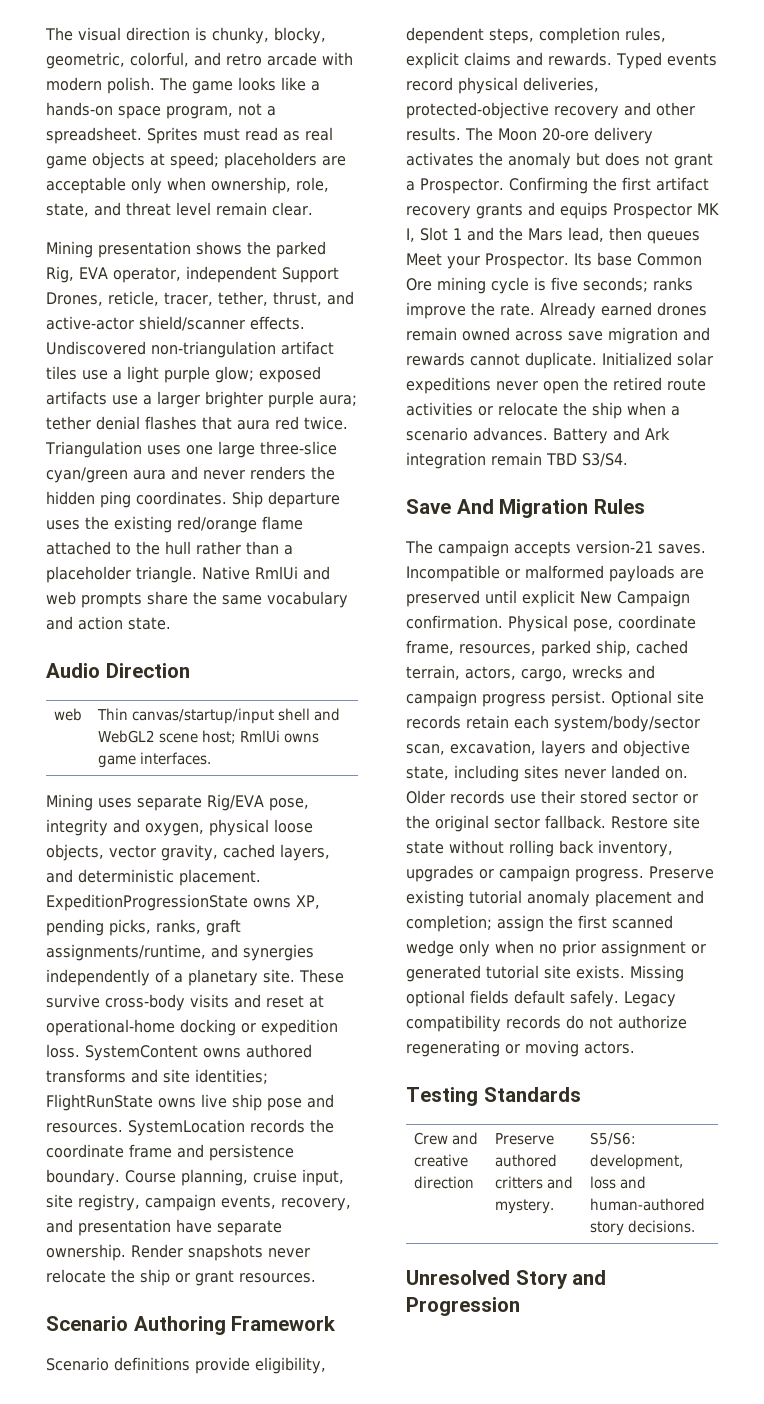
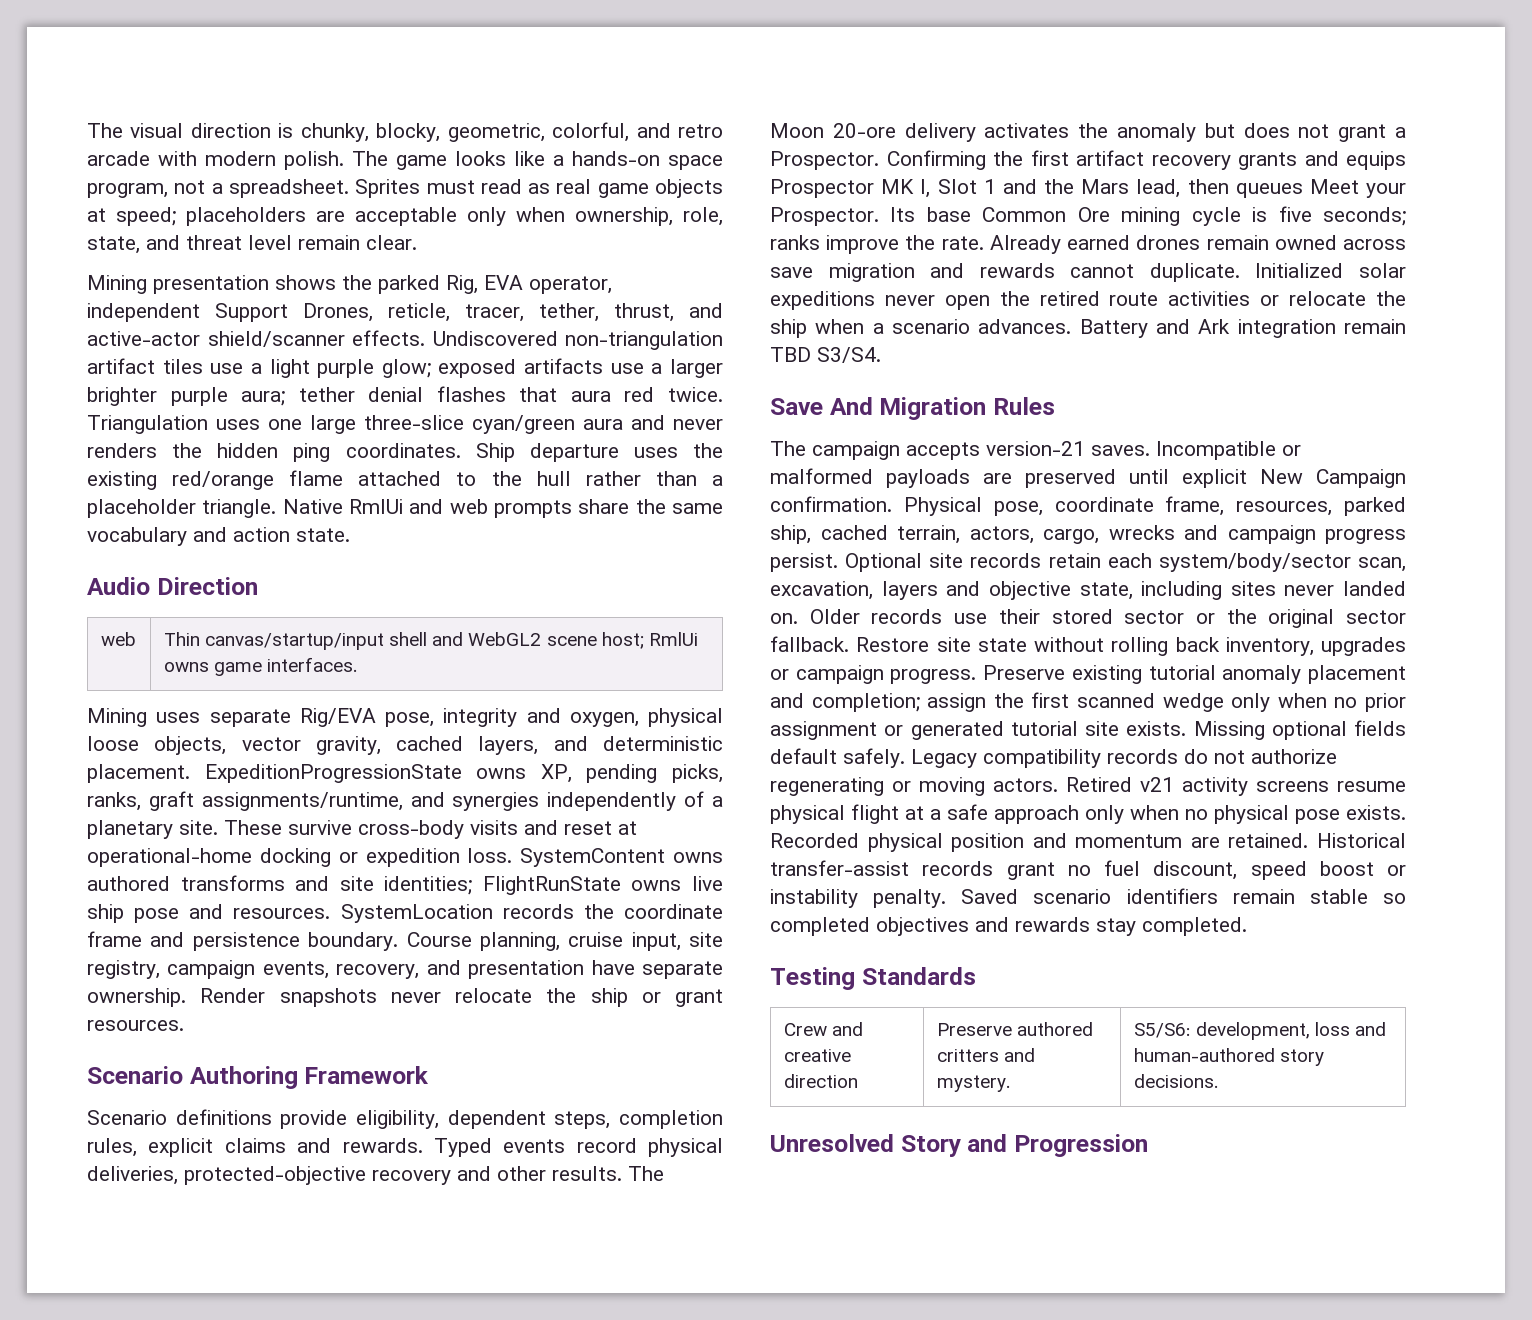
+ Retired v21 activity screens resume physical flight at a safe approach only when no physical pose exists. Recorded physical position and momentum are retained. Historical transfer-assist records grant no fuel discount, speed boost or instability penalty. Saved scenario identifiers remain stable so completed objectives and rewards stay completed.

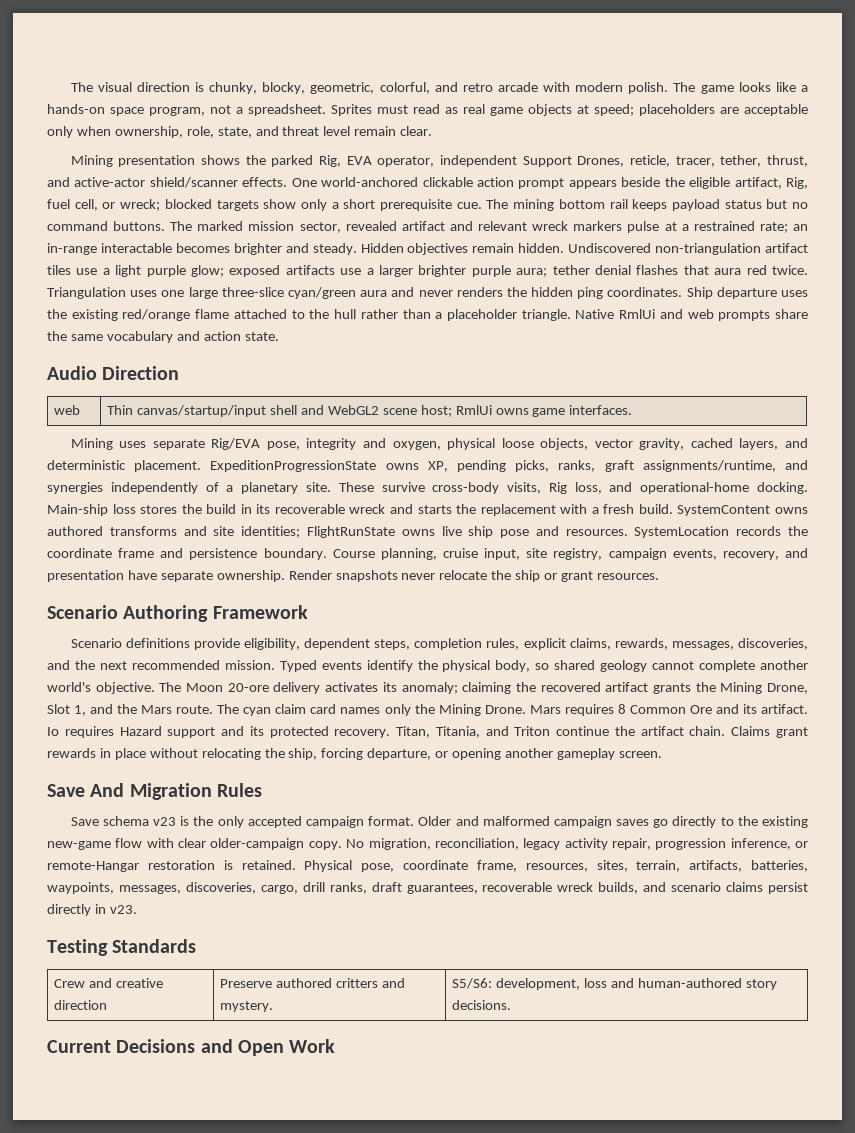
+ One world-anchored clickable action prompt appears beside the eligible artifact, Rig, fuel cell, or wreck; blocked targets show only a short prerequisite cue. The mining bottom rail keeps payload status but no command buttons. The marked mission sector, revealed artifact and relevant wreck markers pulse at a restrained rate; an in-range interactable becomes brighter and steady. Hidden objectives remain hidden.
- These survive cross-body visits and reset at operational-home docking or expedition loss.
+ These survive cross-body visits, Rig loss, and operational-home docking. Main-ship loss stores the build in its recoverable wreck and starts the replacement with a fresh build.
- Scenario definitions provide eligibility, dependent steps, completion rules, explicit claims and rewards. Typed events record physical deliveries, protected-objective recovery and other results.
+ Scenario definitions provide eligibility, dependent steps, completion rules, explicit claims, rewards, messages, discoveries, and the next recommended mission. Typed events identify the physical body, so shared geology cannot complete another world's objective.
- The Moon 20-ore delivery activates the anomaly but does not grant a Prospector. Confirming the first artifact recovery grants and equips Prospector MK I, Slot 1 and the Mars lead, then queues Meet your Prospector. Its base Common Ore mining cycle is five seconds; ranks improve the rate. Already earned drones remain owned across save migration and rewards cannot duplicate. Initialized solar expeditions never open the retired route activities or relocate the ship when a scenario advances. Battery and Ark integration remain TBD S3/S4.
+ The Moon 20-ore delivery activates its anomaly; claiming the recovered artifact grants the Mining Drone, Slot 1, and the Mars route. The cyan claim card names only the Mining Drone. Mars requires 8 Common Ore and its artifact. Io requires Hazard support and its protected recovery. Titan, Titania, and Triton continue the artifact chain. Claims grant rewards in place without relocating the ship, forcing departure, or opening another gameplay screen.
  Save And Migration Rules
- The campaign accepts version-21 saves. Incompatible or malformed payloads are preserved until explicit New Campaign confirmation.
+ Save schema v23 is the only accepted campaign format. Older and malformed campaign saves go directly to the existing new-game flow with clear older-campaign copy. No migration, reconciliation, legacy activity repair, progression inference, or remote-Hangar restoration is retained.
- Physical pose, coordinate frame, resources, parked ship, cached terrain, actors, cargo, wrecks and campaign progress persist. Optional site records retain each system/body/sector scan, excavation, layers and objective state, including sites never landed on. Older records use their stored sector or the original sector fallback. Restore site state without rolling back inventory, upgrades or campaign progress. Preserve existing tutorial anomaly placement and completion; assign the first scanned wedge only when no prior assignment or generated tutorial site exists. Missing optional fields default safely. Legacy compatibility records do not authorize regenerating or moving actors. Retired v21 activity screens resume physical flight at a safe approach only when no physical pose exists. Recorded physical position and momentum are retained. Historical transfer-assist records grant no fuel discount, speed boost or instability penalty. Saved scenario identifiers remain stable so completed objectives and rewards stay completed.
+ Physical pose, coordinate frame, resources, sites, terrain, artifacts, batteries, waypoints, messages, discoveries, cargo, drill ranks, draft guarantees, recoverable wreck builds, and scenario claims persist directly in v23.
- Unresolved Story and Progression
+ Current Decisions and Open Work

